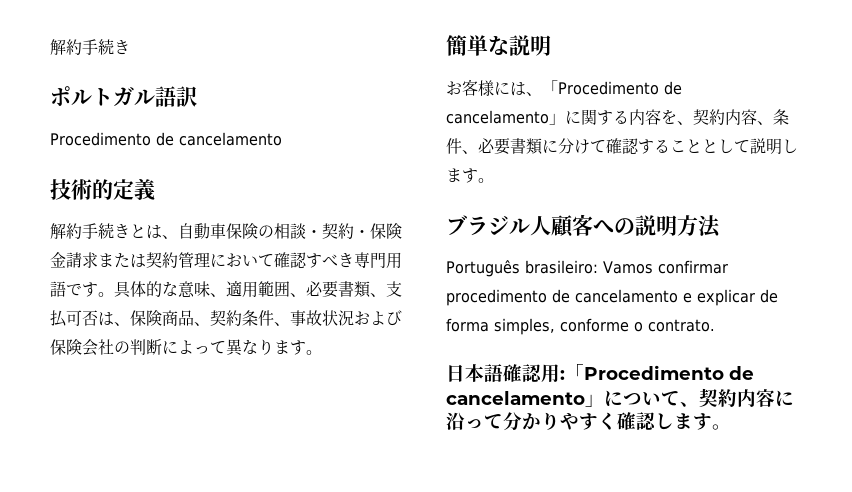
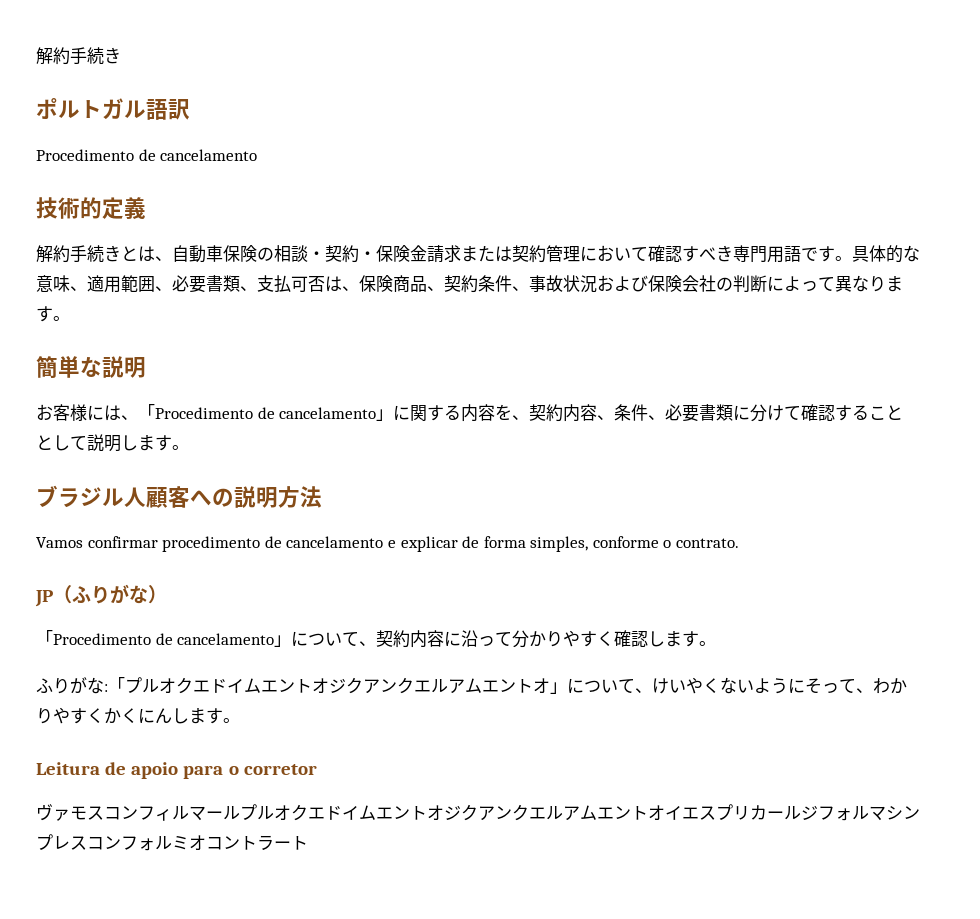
- Português brasileiro: Vamos confirmar procedimento de cancelamento e explicar de forma simples, conforme o contrato.
+ Vamos confirmar procedimento de cancelamento e explicar de forma simples, conforme o contrato.
- 日本語確認用:「Procedimento de cancelamento」について、契約内容に沿って分かりやすく確認します。
+ JP（ふりがな）
+ 「Procedimento de cancelamento」について、契約内容に沿って分かりやすく確認します。
+ ふりがな:「プルオクエドイムエントオジクアンクエルアムエントオ」について、けいやくないようにそって、わかりやすくかくにんします。
+ Leitura de apoio para o corretor
+ ヴァモスコンフィルマールプルオクエドイムエントオジクアンクエルアムエントオイエスプリカールジフォルマシンプレスコンフォルミオコントラート

